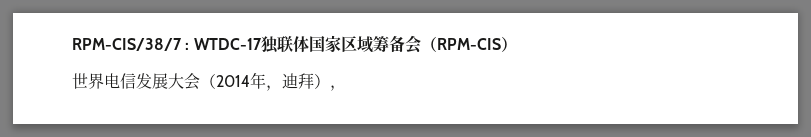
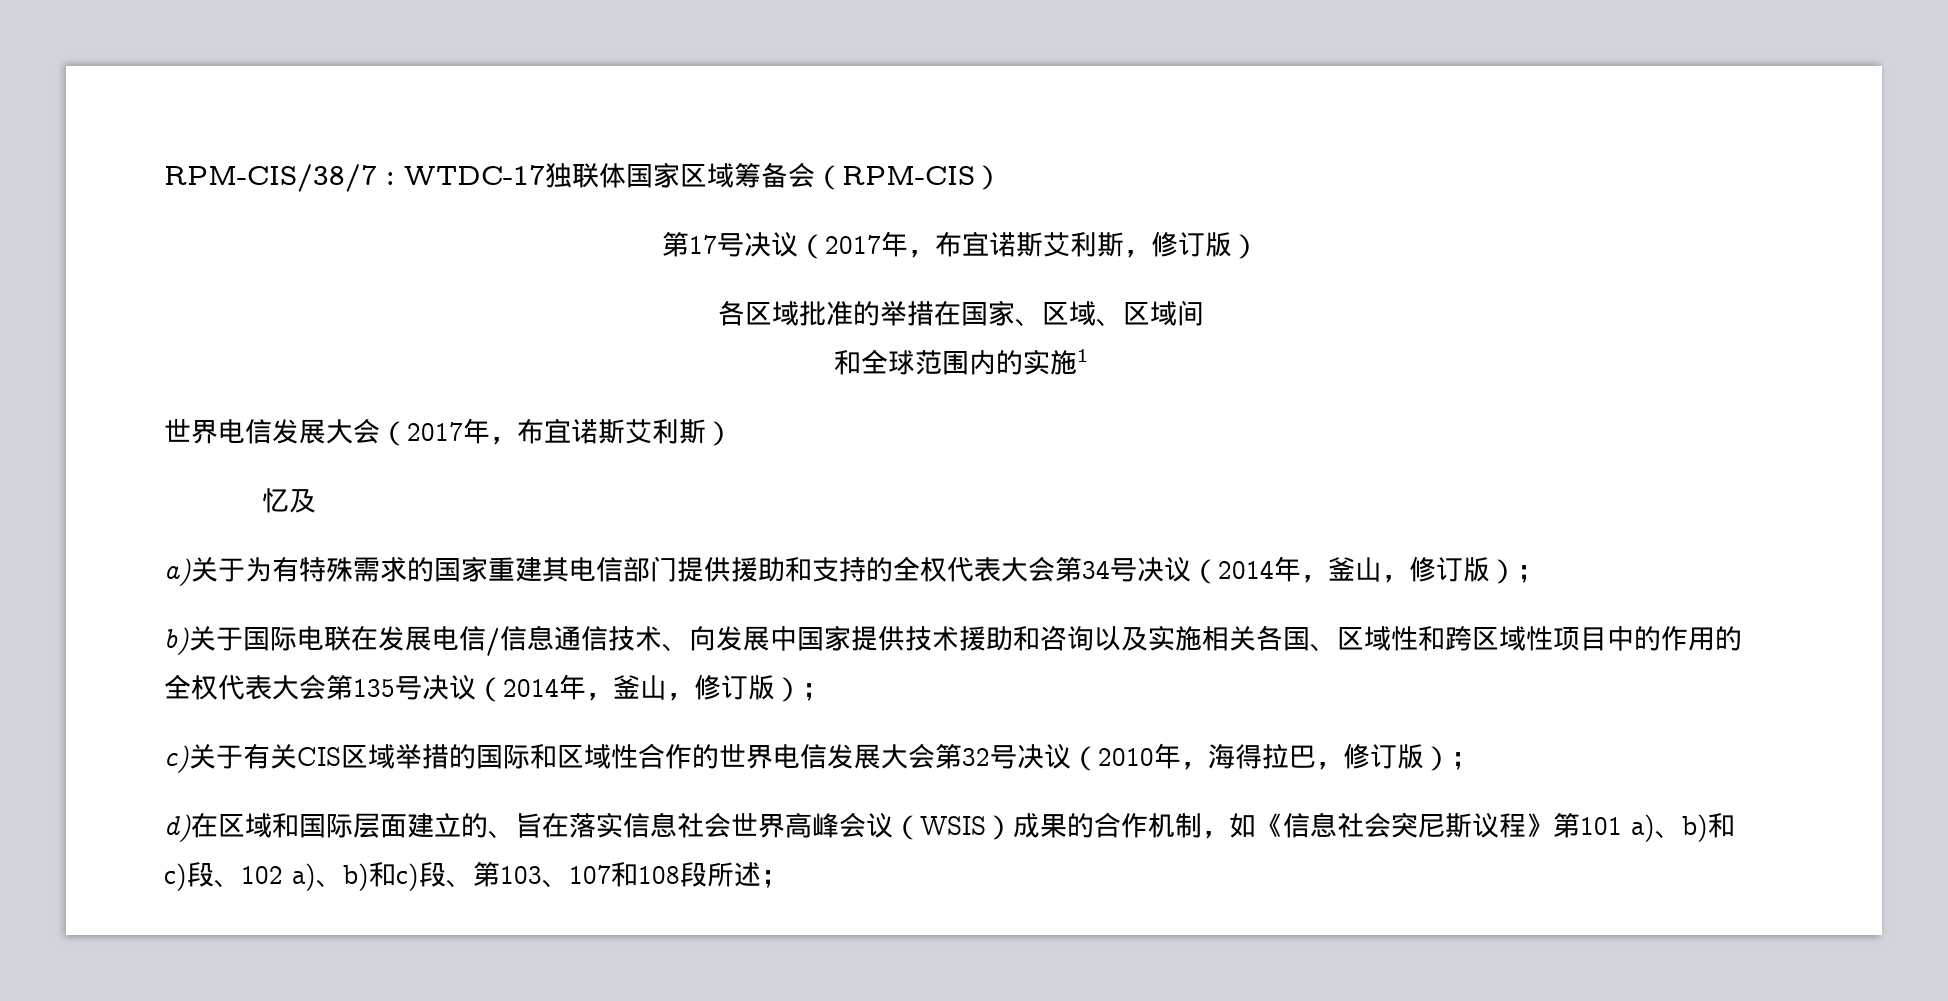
+ 第17号决议（2017年，布宜诺斯艾利斯，修订版）
+ 各区域批准的举措在国家、区域、区域间
+ 和全球范围内的实施1
- 世界电信发展大会（2014年，迪拜），
+ 世界电信发展大会（2017年，布宜诺斯艾利斯）
+ 忆及
+ a)关于为有特殊需求的国家重建其电信部门提供援助和支持的全权代表大会第34号决议（2014年，釜山，修订版）；
+ b)关于国际电联在发展电信/信息通信技术、向发展中国家提供技术援助和咨询以及实施相关各国、区域性和跨区域性项目中的作用的全权代表大会第135号决议（2014年，釜山，修订版）；
+ c)关于有关CIS区域举措的国际和区域性合作的世界电信发展大会第32号决议（2010年，海得拉巴，修订版）；
+ d)在区域和国际层面建立的、旨在落实信息社会世界高峰会议（WSIS）成果的合作机制，如《信息社会突尼斯议程》第101 a)、b)和c)段、102 a)、b)和c)段、第103、107和108段所述；

